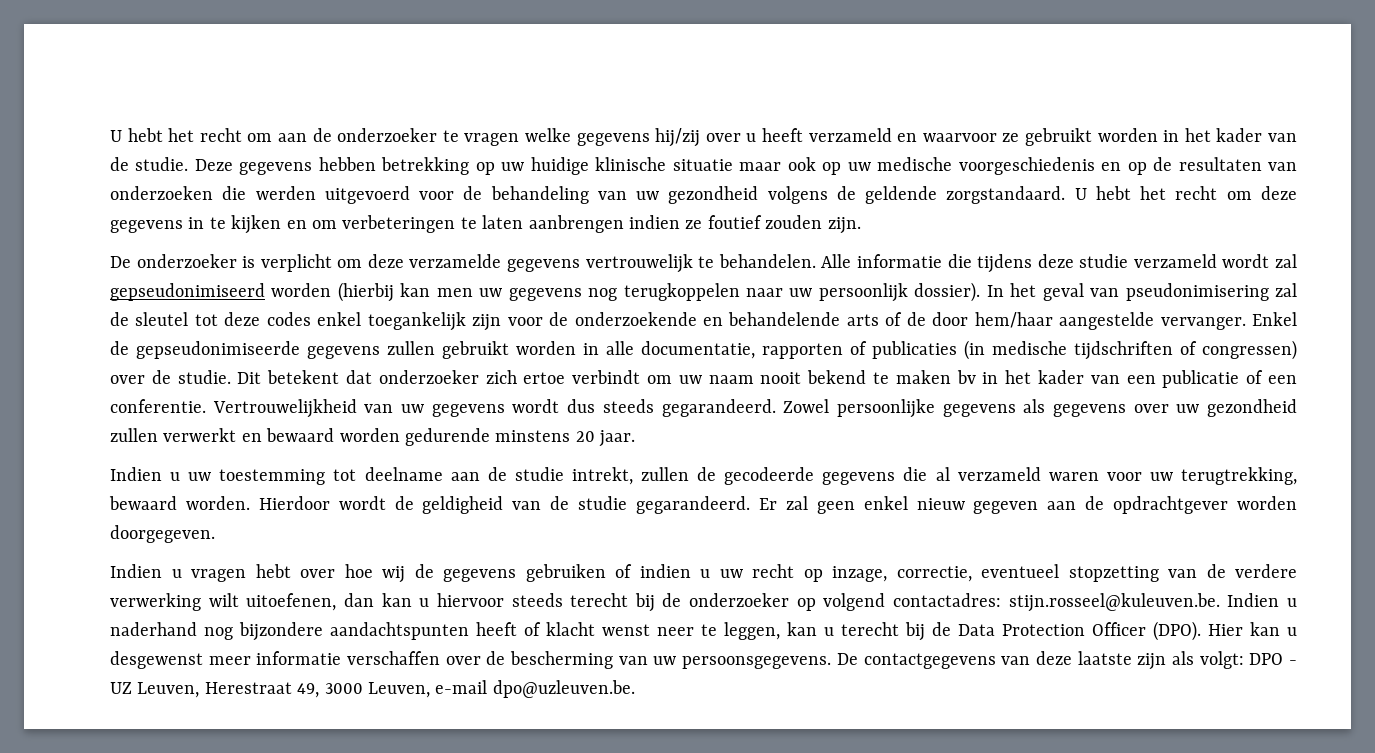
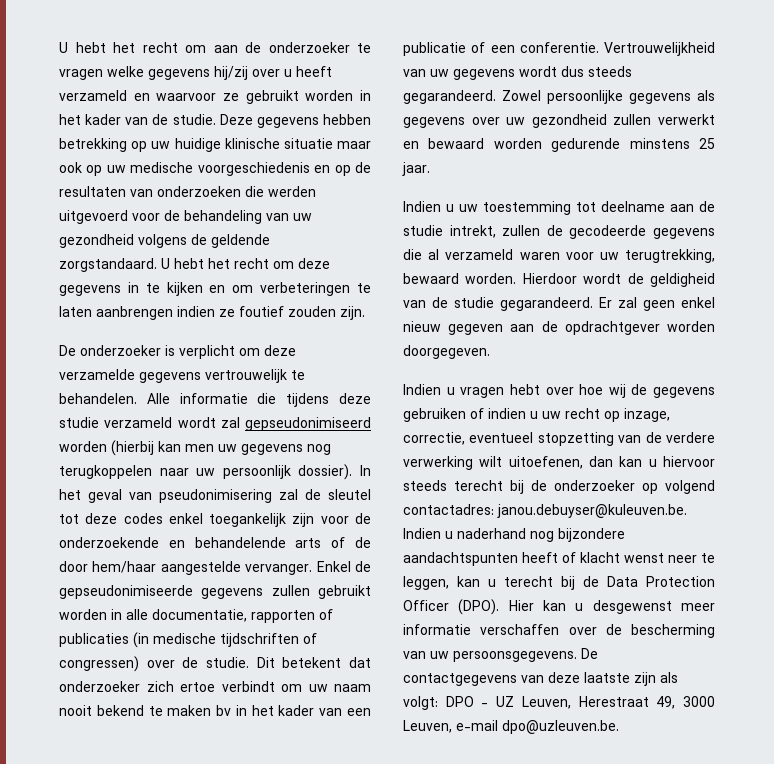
- Zowel persoonlijke gegevens als gegevens over uw gezondheid zullen verwerkt en bewaard worden gedurende minstens 20 jaar.
+ Zowel persoonlijke gegevens als gegevens over uw gezondheid zullen verwerkt en bewaard worden gedurende minstens 25 jaar.
- Indien u vragen hebt over hoe wij de gegevens gebruiken of indien u uw recht op inzage, correctie, eventueel stopzetting van de verdere verwerking wilt uitoefenen, dan kan u hiervoor steeds terecht bij de onderzoeker op volgend contactadres: stijn.rosseel@kuleuven.be. Indien u naderhand nog bijzondere aandachtspunten heeft of klacht wenst neer te leggen, kan u terecht bij de Data Protection Officer (DPO).
+ Indien u vragen hebt over hoe wij de gegevens gebruiken of indien u uw recht op inzage, correctie, eventueel stopzetting van de verdere verwerking wilt uitoefenen, dan kan u hiervoor steeds terecht bij de onderzoeker op volgend contactadres: janou.debuyser@kuleuven.be. Indien u naderhand nog bijzondere aandachtspunten heeft of klacht wenst neer te leggen, kan u terecht bij de Data Protection Officer (DPO).

